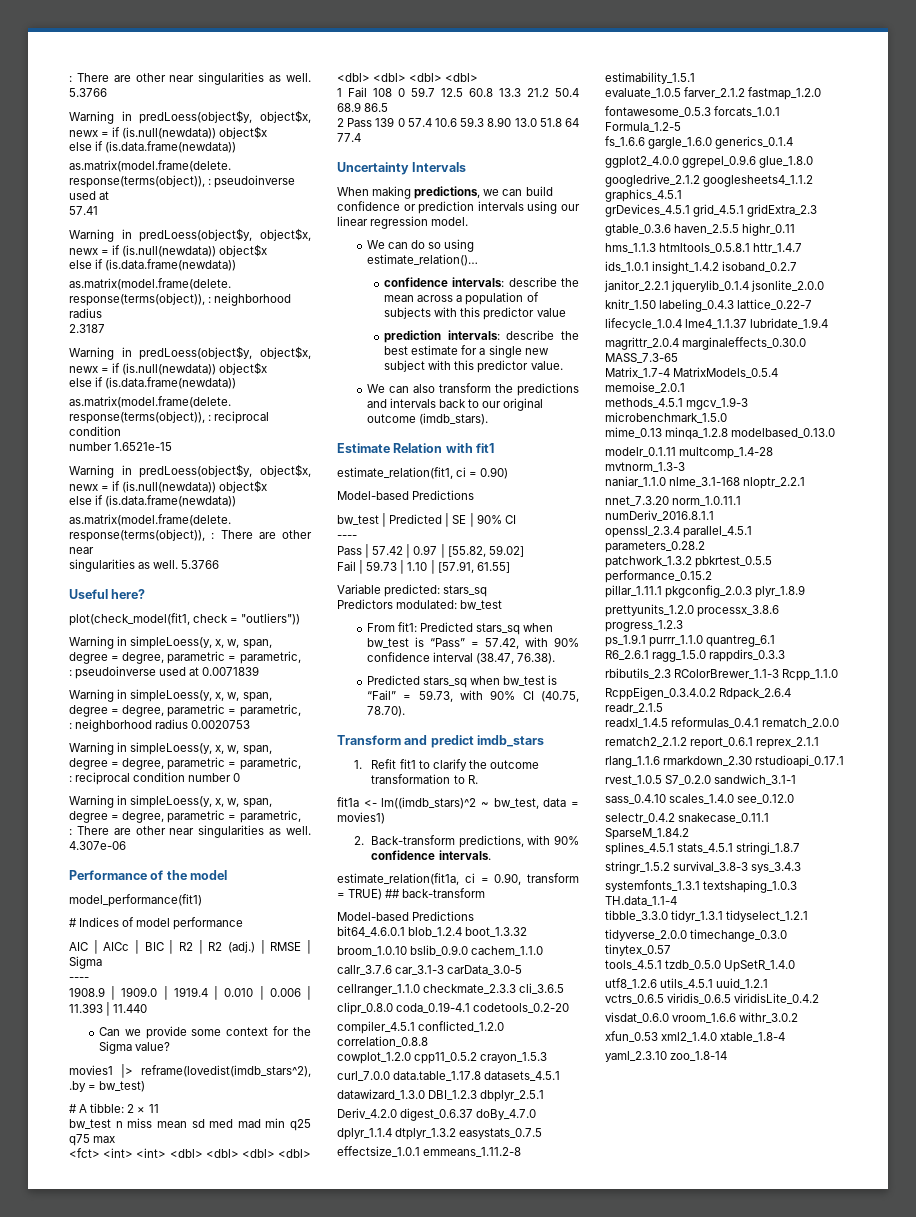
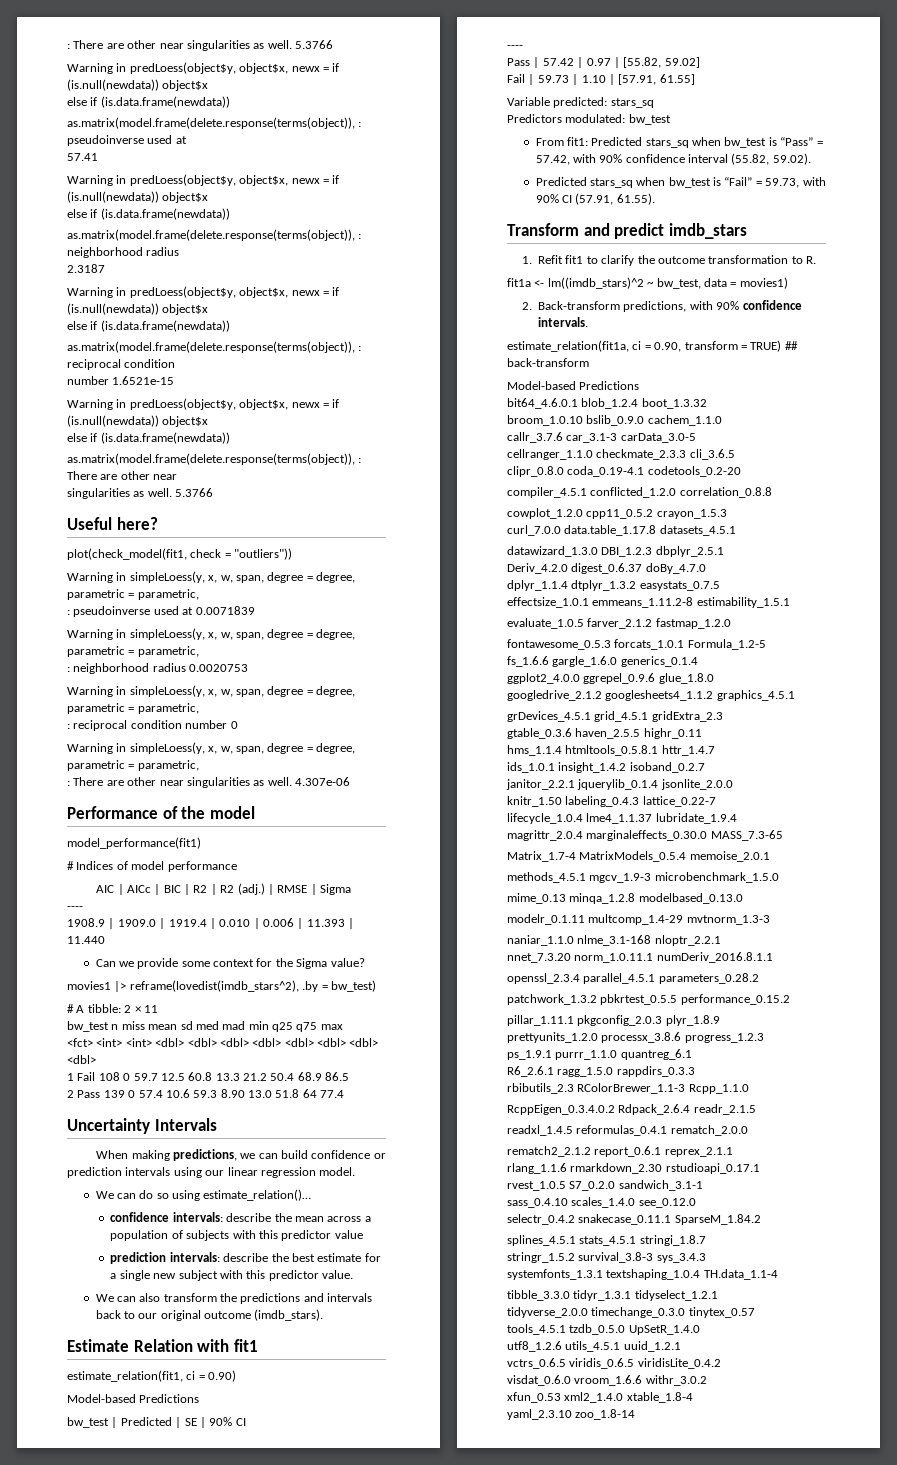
- From fit1: Predicted stars_sq when bw_test is “Pass” = 57.42, with 90% confidence interval (38.47, 76.38).
+ From fit1: Predicted stars_sq when bw_test is “Pass” = 57.42, with 90% confidence interval (55.82, 59.02).
- Predicted stars_sq when bw_test is “Fail” = 59.73, with 90% CI (40.75, 78.70).
+ Predicted stars_sq when bw_test is “Fail” = 59.73, with 90% CI (57.91, 61.55).
- hms_1.1.3 htmltools_0.5.8.1 httr_1.4.7
+ hms_1.1.4 htmltools_0.5.8.1 httr_1.4.7
- modelr_0.1.11 multcomp_1.4-28 mvtnorm_1.3-3
+ modelr_0.1.11 multcomp_1.4-29 mvtnorm_1.3-3
- systemfonts_1.3.1 textshaping_1.0.3 TH.data_1.1-4
+ systemfonts_1.3.1 textshaping_1.0.4 TH.data_1.1-4

